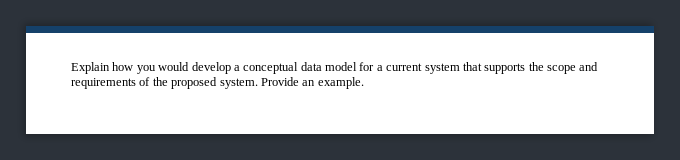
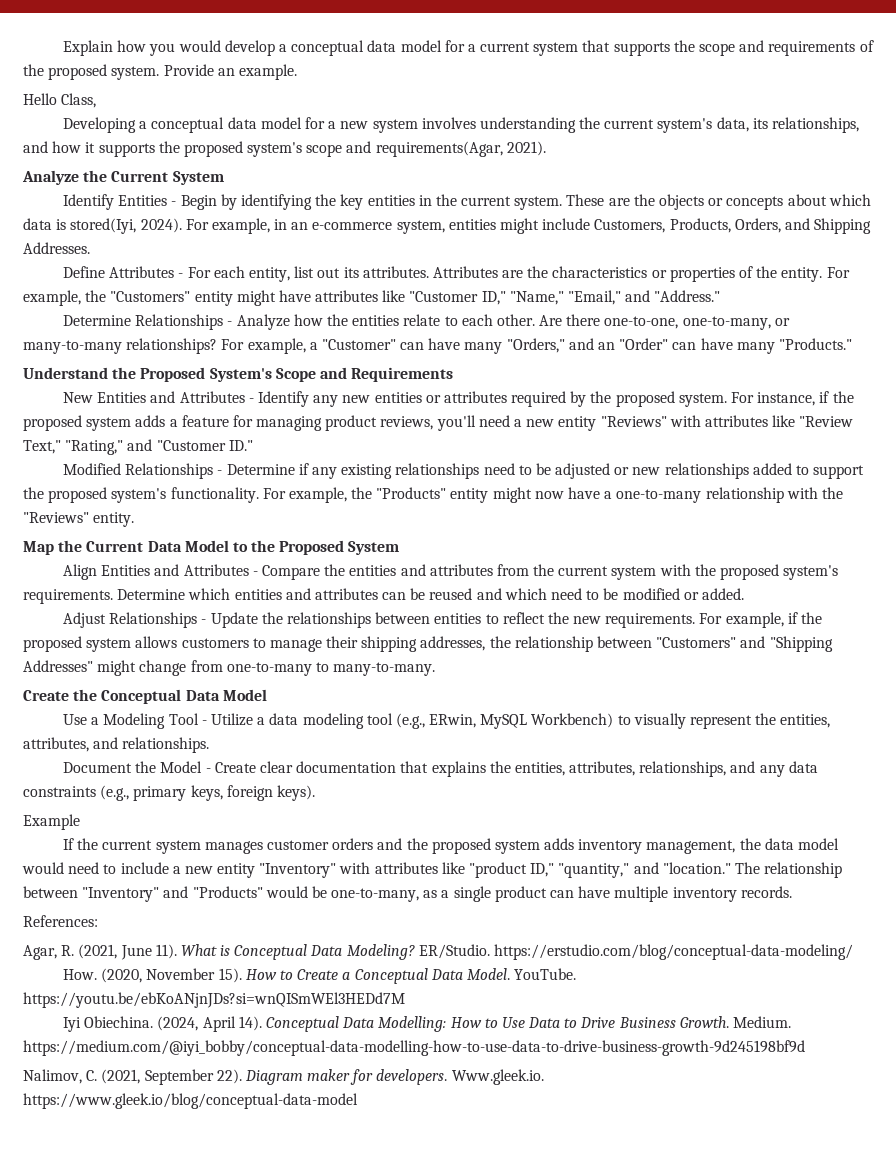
+ Hello Class,
+ Developing a conceptual data model for a new system involves understanding the current system's data, its relationships, and how it supports the proposed system's scope and requirements(Agar, 2021).
+ Analyze the Current System
+ Identify Entities - Begin by identifying the key entities in the current system. These are the objects or concepts about which data is stored(Iyi, 2024). For example, in an e-commerce system, entities might include Customers, Products, Orders, and Shipping Addresses.
+ Define Attributes - For each entity, list out its attributes. Attributes are the characteristics or properties of the entity. For example, the "Customers" entity might have attributes like "Customer ID," "Name," "Email," and "Address."
+ Determine Relationships - Analyze how the entities relate to each other. Are there one-to-one, one-to-many, or many-to-many relationships? For example, a "Customer" can have many "Orders," and an "Order" can have many "Products."
+ Understand the Proposed System's Scope and Requirements
+ New Entities and Attributes - Identify any new entities or attributes required by the proposed system. For instance, if the proposed system adds a feature for managing product reviews, you'll need a new entity "Reviews" with attributes like "Review Text," "Rating," and "Customer ID."
+ Modified Relationships - Determine if any existing relationships need to be adjusted or new relationships added to support the proposed system's functionality. For example, the "Products" entity might now have a one-to-many relationship with the "Reviews" entity.
+ Map the Current Data Model to the Proposed System
+ Align Entities and Attributes - Compare the entities and attributes from the current system with the proposed system's requirements. Determine which entities and attributes can be reused and which need to be modified or added.
+ Adjust Relationships - Update the relationships between entities to reflect the new requirements. For example, if the proposed system allows customers to manage their shipping addresses, the relationship between "Customers" and "Shipping Addresses" might change from one-to-many to many-to-many.
+ Create the Conceptual Data Model
+ Use a Modeling Tool - Utilize a data modeling tool (e.g., ERwin, MySQL Workbench) to visually represent the entities, attributes, and relationships.
+ Document the Model - Create clear documentation that explains the entities, attributes, relationships, and any data constraints (e.g., primary keys, foreign keys).
+ Example
+ If the current system manages customer orders and the proposed system adds inventory management, the data model would need to include a new entity "Inventory" with attributes like "product ID," "quantity," and "location." The relationship between "Inventory" and "Products" would be one-to-many, as a single product can have multiple inventory records.
+ References:
+ Agar, R. (2021, June 11). What is Conceptual Data Modeling? ER/Studio. https://erstudio.com/blog/conceptual-data-modeling/
+ How. (2020, November 15). How to Create a Conceptual Data Model. YouTube. https://youtu.be/ebKoANjnJDs?si=wnQISmWEl3HEDd7M
+ Iyi Obiechina. (2024, April 14). Conceptual Data Modelling: How to Use Data to Drive Business Growth. Medium. https://medium.com/@iyi_bobby/conceptual-data-modelling-how-to-use-data-to-drive-business-growth-9d245198bf9d
+ Nalimov, C. (2021, September 22). Diagram maker for developers. Www.gleek.io. https://www.gleek.io/blog/conceptual-data-model

